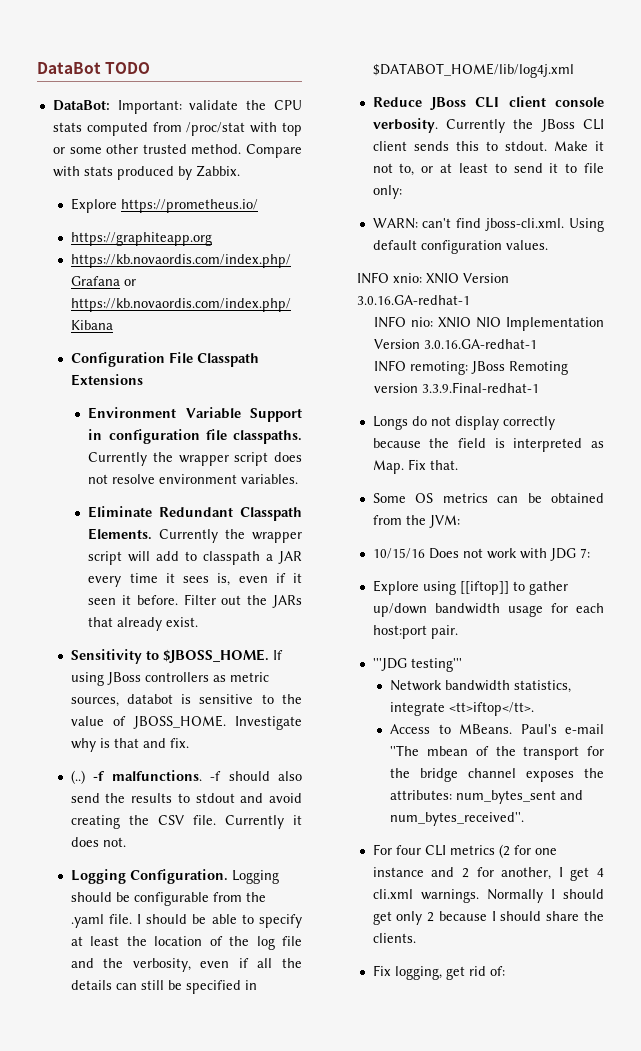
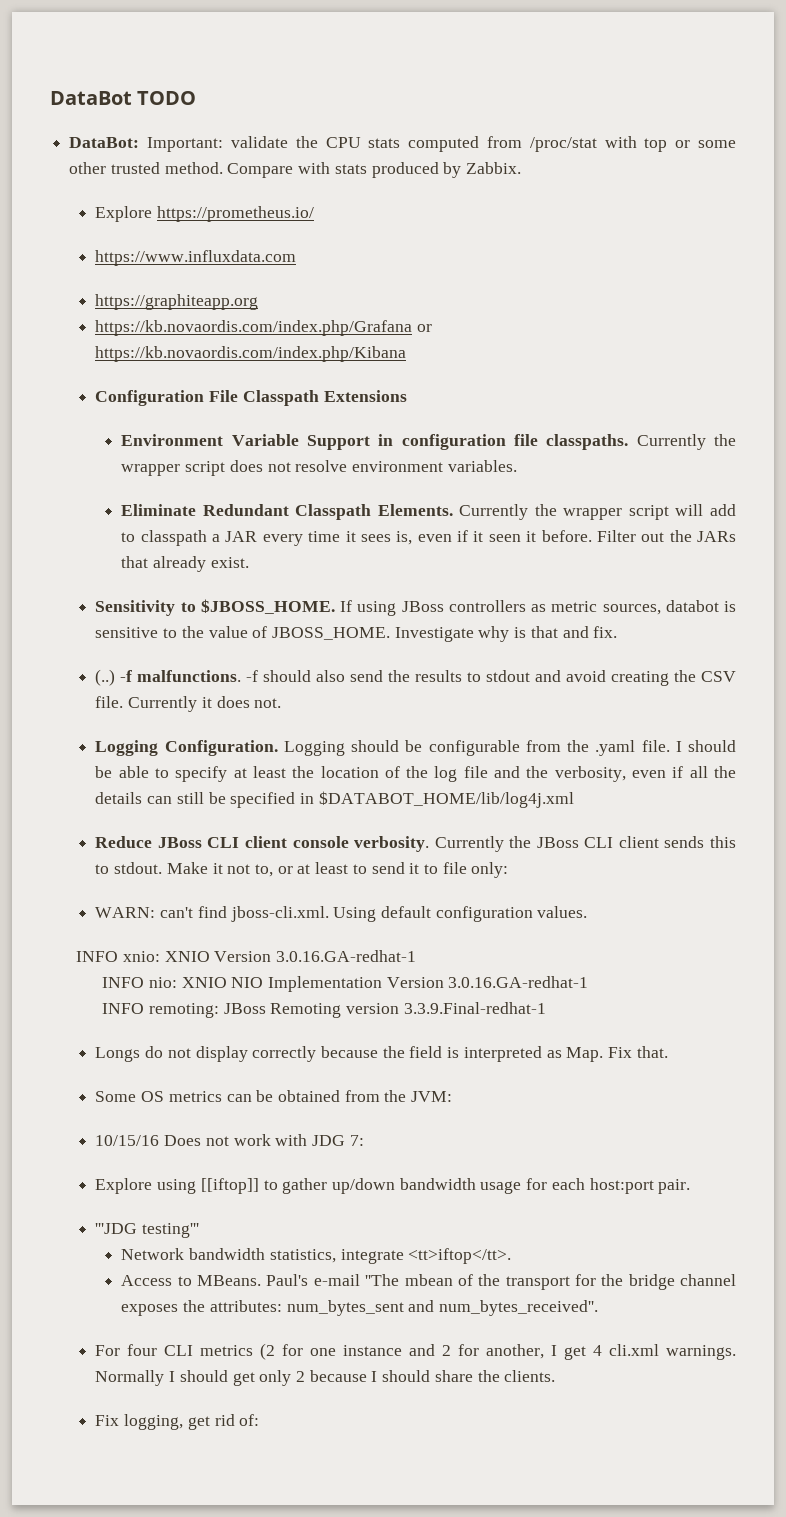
+ https://www.influxdata.com

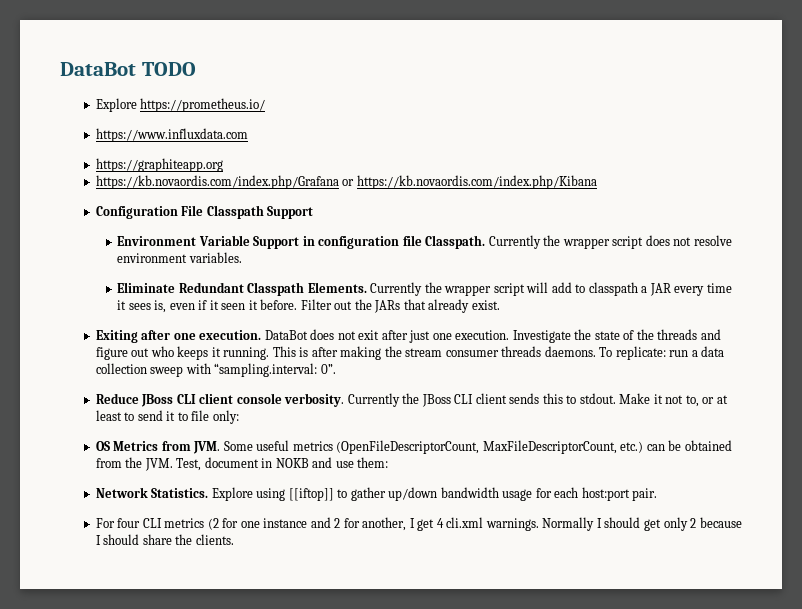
- DataBot: Important: validate the CPU stats computed from /proc/stat with top or some other trusted method. Compare with stats produced by Zabbix.
- Configuration File Classpath Extensions
+ Configuration File Classpath Support
- Environment Variable Support in configuration file classpaths.
+ Environment Variable Support in configuration file Classpath.
- Sensitivity to $JBOSS_HOME. If using JBoss controllers as metric sources, databot is sensitive to the value of JBOSS_HOME. Investigate why is that and fix.
- (..) -f malfunctions. -f should also send the results to stdout and avoid creating the CSV file. Currently it does not.
- Logging Configuration. Logging should be configurable from the .yaml file. I should be able to specify at least the location of the log file and the verbosity, even if all the details can still be specified in $DATABOT_HOME/lib/log4j.xml
+ Exiting after one execution. DataBot does not exit after just one execution. Investigate the state of the threads and figure out who keeps it running. This is after making the stream consumer threads daemons. To replicate: run a data collection sweep with “sampling.interval: 0”.
- WARN: can't find jboss-cli.xml. Using default configuration values.
- INFO xnio: XNIO Version 3.0.16.GA-redhat-1
- INFO nio: XNIO NIO Implementation Version 3.0.16.GA-redhat-1
- INFO remoting: JBoss Remoting version 3.3.9.Final-redhat-1
- Longs do not display correctly because the field is interpreted as Map. Fix that.
- Some OS metrics can be obtained from the JVM:
- 10/15/16 Does not work with JDG 7:
- Explore using [[iftop]] to gather up/down bandwidth usage for each host:port pair.
+ OS Metrics from JVM. Some useful metrics (OpenFileDescriptorCount, MaxFileDescriptorCount, etc.) can be obtained from the JVM. Test, document in NOKB and use them:
+ Network Statistics. Explore using [[iftop]] to gather up/down bandwidth usage for each host:port pair.
- '''JDG testing'''
- Network bandwidth statistics, integrate <tt>iftop</tt>.
- Access to MBeans. Paul's e-mail ''The mbean of the transport for the bridge channel exposes the attributes: num_bytes_sent and num_bytes_received''.
- Fix logging, get rid of:

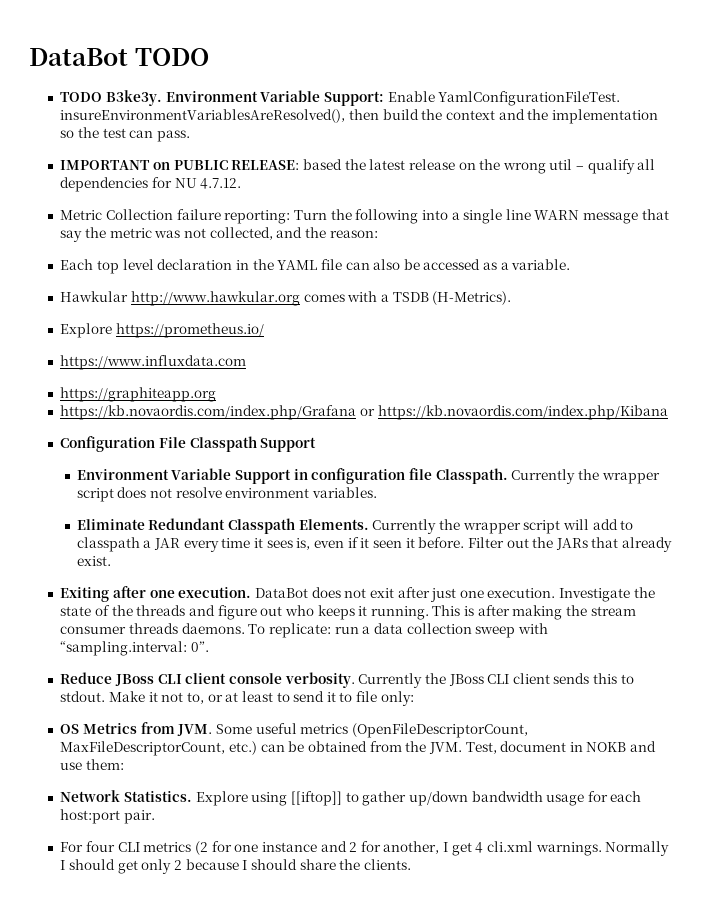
+ TODO B3ke3y. Environment Variable Support: Enable YamlConfigurationFileTest. insureEnvironmentVariablesAreResolved(), then build the context and the implementation so the test can pass.
+ IMPORTANT on PUBLIC RELEASE: based the latest release on the wrong util – qualify all dependencies for NU 4.7.12.
+ Metric Collection failure reporting: Turn the following into a single line WARN message that say the metric was not collected, and the reason:
+ Each top level declaration in the YAML file can also be accessed as a variable.
+ Hawkular http://www.hawkular.org comes with a TSDB (H-Metrics).

